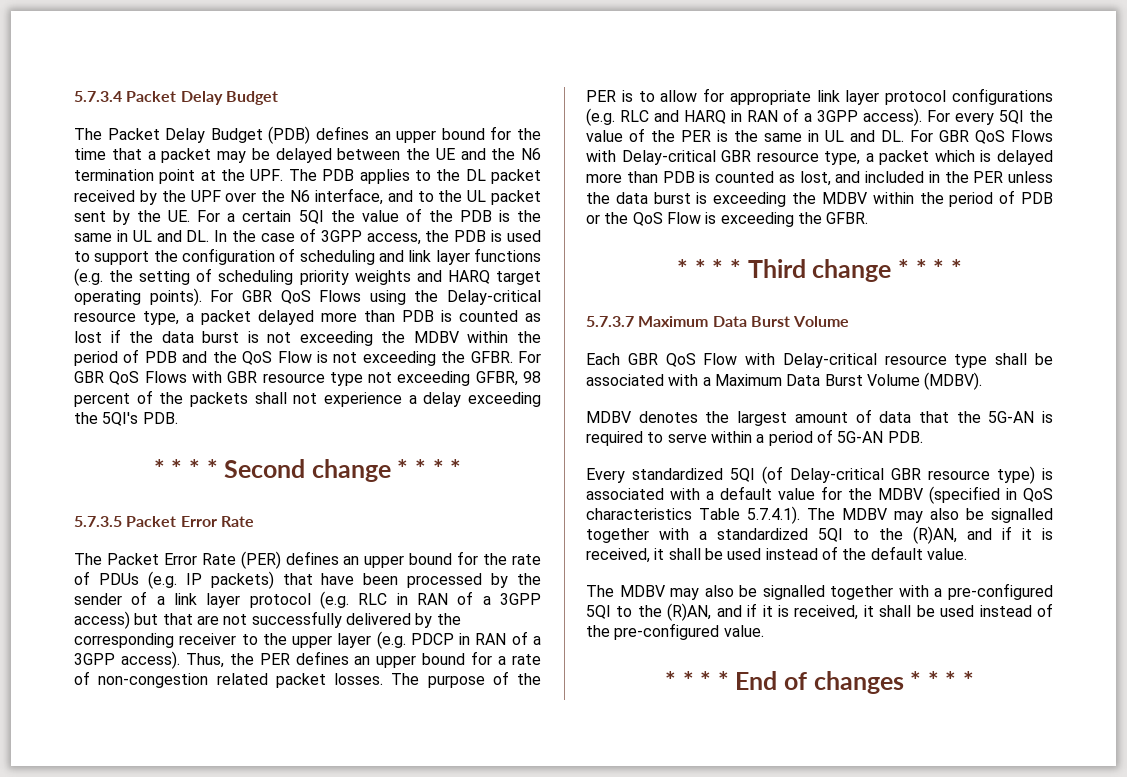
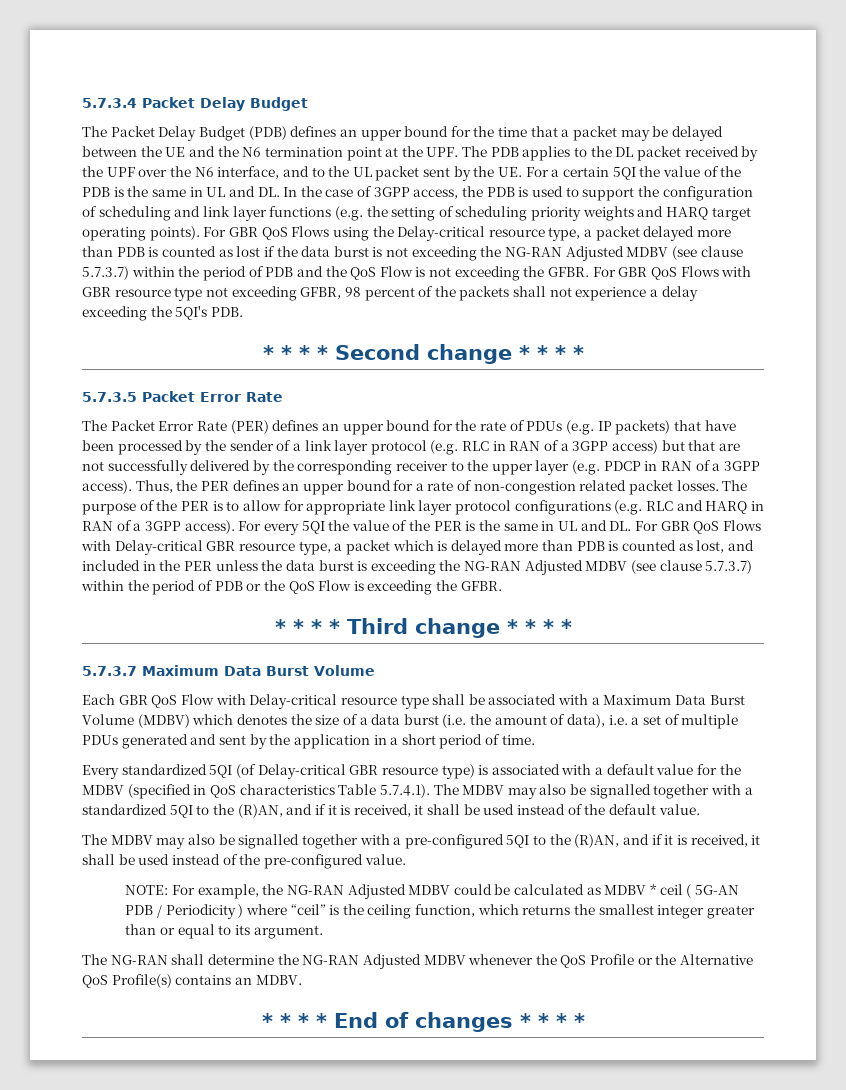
- For GBR QoS Flows using the Delay-critical resource type, a packet delayed more than PDB is counted as lost if the data burst is not exceeding the MDBV within the period of PDB and the QoS Flow is not exceeding the GFBR.
+ For GBR QoS Flows using the Delay-critical resource type, a packet delayed more than PDB is counted as lost if the data burst is not exceeding the NG-RAN Adjusted MDBV (see clause 5.7.3.7) within the period of PDB and the QoS Flow is not exceeding the GFBR.
- For every 5QI the value of the PER is the same in UL and DL. For GBR QoS Flows with Delay-critical GBR resource type, a packet which is delayed more than PDB is counted as lost, and included in the PER unless the data burst is exceeding the MDBV within the period of PDB or the QoS Flow is exceeding the GFBR.
+ For every 5QI the value of the PER is the same in UL and DL. For GBR QoS Flows with Delay-critical GBR resource type, a packet which is delayed more than PDB is counted as lost, and included in the PER unless the data burst is exceeding the NG-RAN Adjusted MDBV (see clause 5.7.3.7) within the period of PDB or the QoS Flow is exceeding the GFBR.
- Each GBR QoS Flow with Delay-critical resource type shall be associated with a Maximum Data Burst Volume (MDBV).
- MDBV denotes the largest amount of data that the 5G-AN is required to serve within a period of 5G-AN PDB.
+ Each GBR QoS Flow with Delay-critical resource type shall be associated with a Maximum Data Burst Volume (MDBV) which denotes the size of a data burst (i.e. the amount of data), i.e. a set of multiple PDUs generated and sent by the application in a short period of time.
+ NOTE: For example, the NG-RAN Adjusted MDBV could be calculated as MDBV * ceil ( 5G-AN PDB / Periodicity ) where “ceil” is the ceiling function, which returns the smallest integer greater than or equal to its argument.
+ The NG-RAN shall determine the NG-RAN Adjusted MDBV whenever the QoS Profile or the Alternative QoS Profile(s) contains an MDBV.

